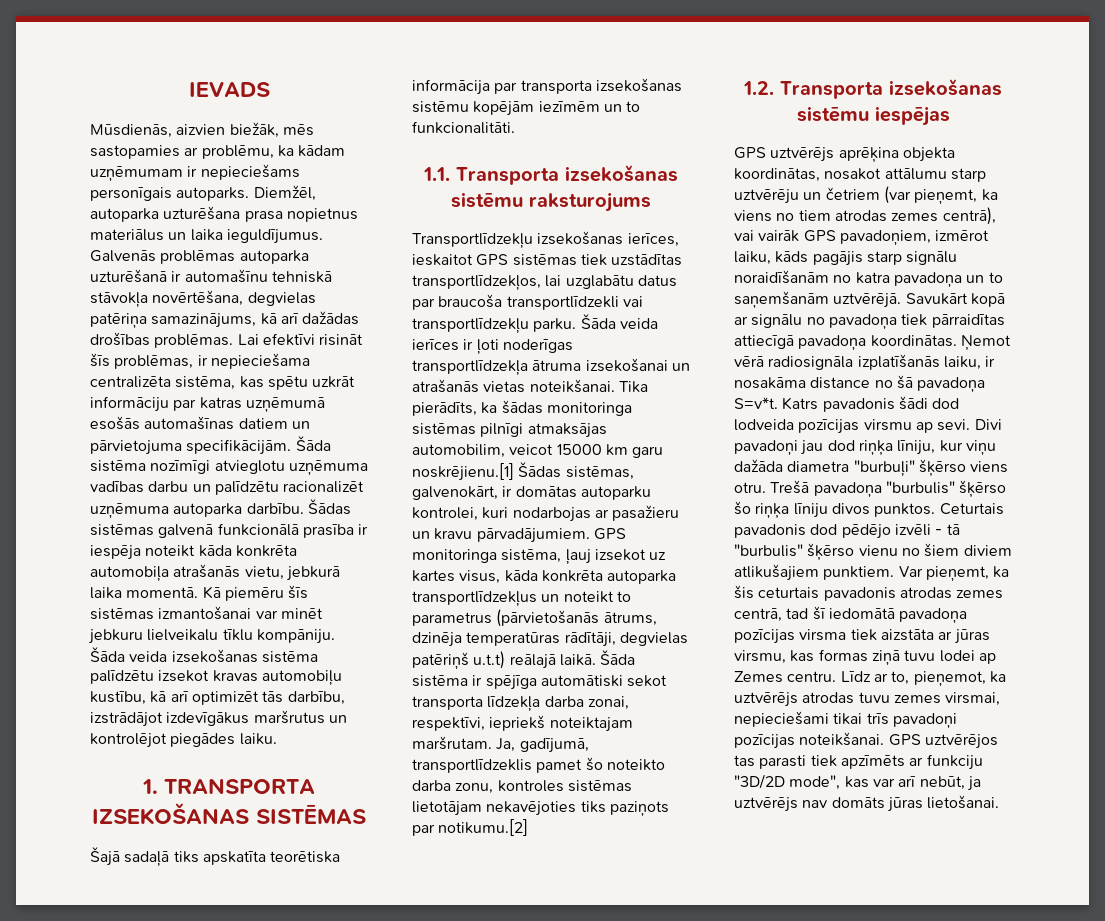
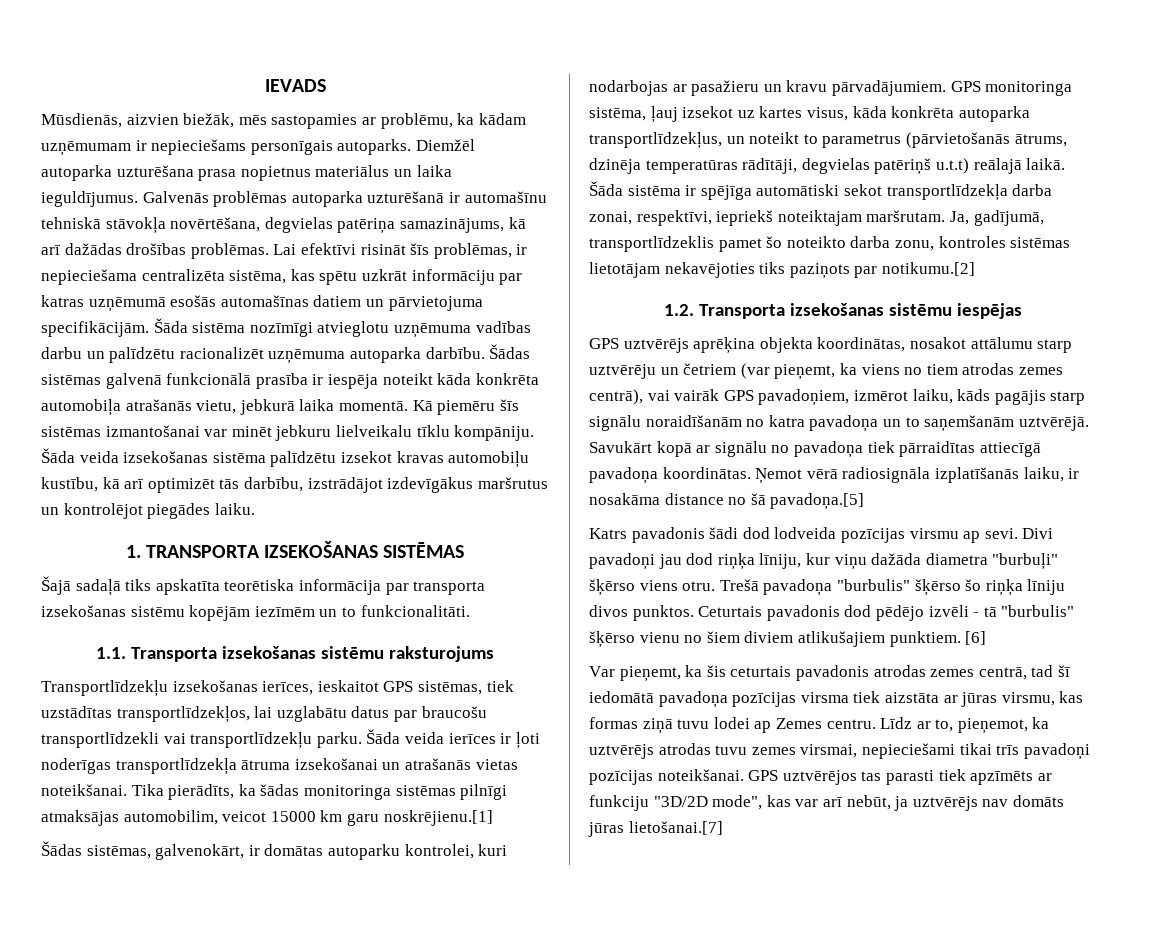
- Diemžēl, autoparka uzturēšana prasa nopietnus materiālus un laika ieguldījumus.
+ Diemžēl autoparka uzturēšana prasa nopietnus materiālus un laika ieguldījumus.
- Transportlīdzekļu izsekošanas ierīces, ieskaitot GPS sistēmas tiek uzstādītas transportlīdzekļos, lai uzglabātu datus par braucoša transportlīdzekli vai transportlīdzekļu parku.
+ Transportlīdzekļu izsekošanas ierīces, ieskaitot GPS sistēmas, tiek uzstādītas transportlīdzekļos, lai uzglabātu datus par braucošu transportlīdzekli vai transportlīdzekļu parku.
- Tika pierādīts, ka šādas monitoringa sistēmas pilnīgi atmaksājas automobilim, veicot 15000 km garu noskrējienu.[1] Šādas sistēmas, galvenokārt, ir domātas autoparku kontrolei, kuri nodarbojas ar pasažieru un kravu pārvadājumiem.
+ Tika pierādīts, ka šādas monitoringa sistēmas pilnīgi atmaksājas automobilim, veicot 15000 km garu noskrējienu.[1]
+ Šādas sistēmas, galvenokārt, ir domātas autoparku kontrolei, kuri nodarbojas ar pasažieru un kravu pārvadājumiem.
- GPS monitoringa sistēma, ļauj izsekot uz kartes visus, kāda konkrēta autoparka transportlīdzekļus un noteikt to parametrus (pārvietošanās ātrums, dzinēja temperatūras rādītāji, degvielas patēriņš u.t.t) reālajā laikā.
+ GPS monitoringa sistēma, ļauj izsekot uz kartes visus, kāda konkrēta autoparka transportlīdzekļus, un noteikt to parametrus (pārvietošanās ātrums, dzinēja temperatūras rādītāji, degvielas patēriņš u.t.t) reālajā laikā.
- Šāda sistēma ir spējīga automātiski sekot transporta līdzekļa darba zonai, respektīvi, iepriekš noteiktajam maršrutam.
+ Šāda sistēma ir spējīga automātiski sekot transportlīdzekļa darba zonai, respektīvi, iepriekš noteiktajam maršrutam.
- Ņemot vērā radiosignāla izplatīšanās laiku, ir nosakāma distance no šā pavadoņa S=v*t. Katrs pavadonis šādi dod lodveida pozīcijas virsmu ap sevi.
+ Ņemot vērā radiosignāla izplatīšanās laiku, ir nosakāma distance no šā pavadoņa.[5]
+ Katrs pavadonis šādi dod lodveida pozīcijas virsmu ap sevi.
- Ceturtais pavadonis dod pēdējo izvēli - tā "burbulis" šķērso vienu no šiem diviem atlikušajiem punktiem. Var pieņemt, ka šis ceturtais pavadonis atrodas zemes centrā, tad šī iedomātā pavadoņa pozīcijas virsma tiek aizstāta ar jūras virsmu, kas formas ziņā tuvu lodei ap Zemes centru.
+ Ceturtais pavadonis dod pēdējo izvēli - tā "burbulis" šķērso vienu no šiem diviem atlikušajiem punktiem. [6]
+ Var pieņemt, ka šis ceturtais pavadonis atrodas zemes centrā, tad šī iedomātā pavadoņa pozīcijas virsma tiek aizstāta ar jūras virsmu, kas formas ziņā tuvu lodei ap Zemes centru.
- GPS uztvērējos tas parasti tiek apzīmēts ar funkciju "3D/2D mode", kas var arī nebūt, ja uztvērējs nav domāts jūras lietošanai.
+ GPS uztvērējos tas parasti tiek apzīmēts ar funkciju "3D/2D mode", kas var arī nebūt, ja uztvērējs nav domāts jūras lietošanai.[7]

